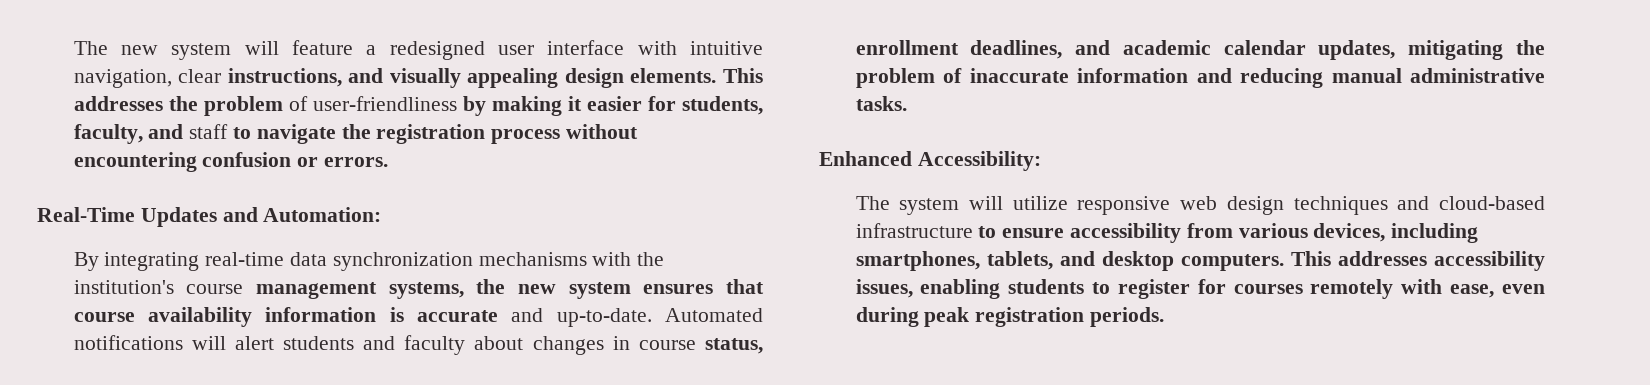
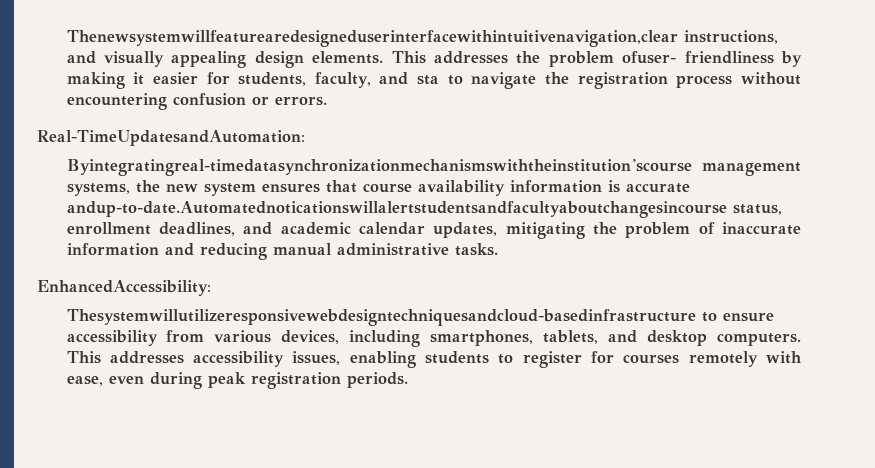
- The new system will feature a redesigned user interface with intuitive navigation, clear instructions, and visually appealing design elements.
+ Thenewsystemwillfeaturearedesigneduserinterfacewithintuitivenavigation,clear instructions, and visually appealing design elements.
- This addresses the problem of user-friendliness by making it easier for students, faculty, and staff to navigate the registration process without encountering confusion or errors.
+ This addresses the problem ofuser- friendliness by making it easier for students, faculty, and sta to navigate the registration process without encountering confusion or errors.
- Real-Time Updates and Automation:
- By integrating real-time data synchronization mechanisms with the institution's course management systems, the new system ensures that course availability information is accurate and up-to-date. Automated notifications will alert students and faculty about changes in course status, enrollment deadlines, and academic calendar updates, mitigating the problem of inaccurate information and reducing manual administrative tasks.
+ Real-TimeUpdatesandAutomation:
+ Byintegratingreal-timedatasynchronizationmechanismswiththeinstitution'scourse management systems, the new system ensures that course availability information is accurate andup-to-date.Automatednoticationswillalertstudentsandfacultyaboutchangesincourse status, enrollment deadlines, and academic calendar updates, mitigating the problem of inaccurate information and reducing manual administrative tasks.
- Enhanced Accessibility:
- The system will utilize responsive web design techniques and cloud-based infrastructure to ensure accessibility from various devices, including smartphones, tablets, and desktop computers.
+ EnhancedAccessibility:
+ Thesystemwillutilizeresponsivewebdesigntechniquesandcloud-basedinfrastructure to ensure accessibility from various devices, including smartphones, tablets, and desktop computers.

